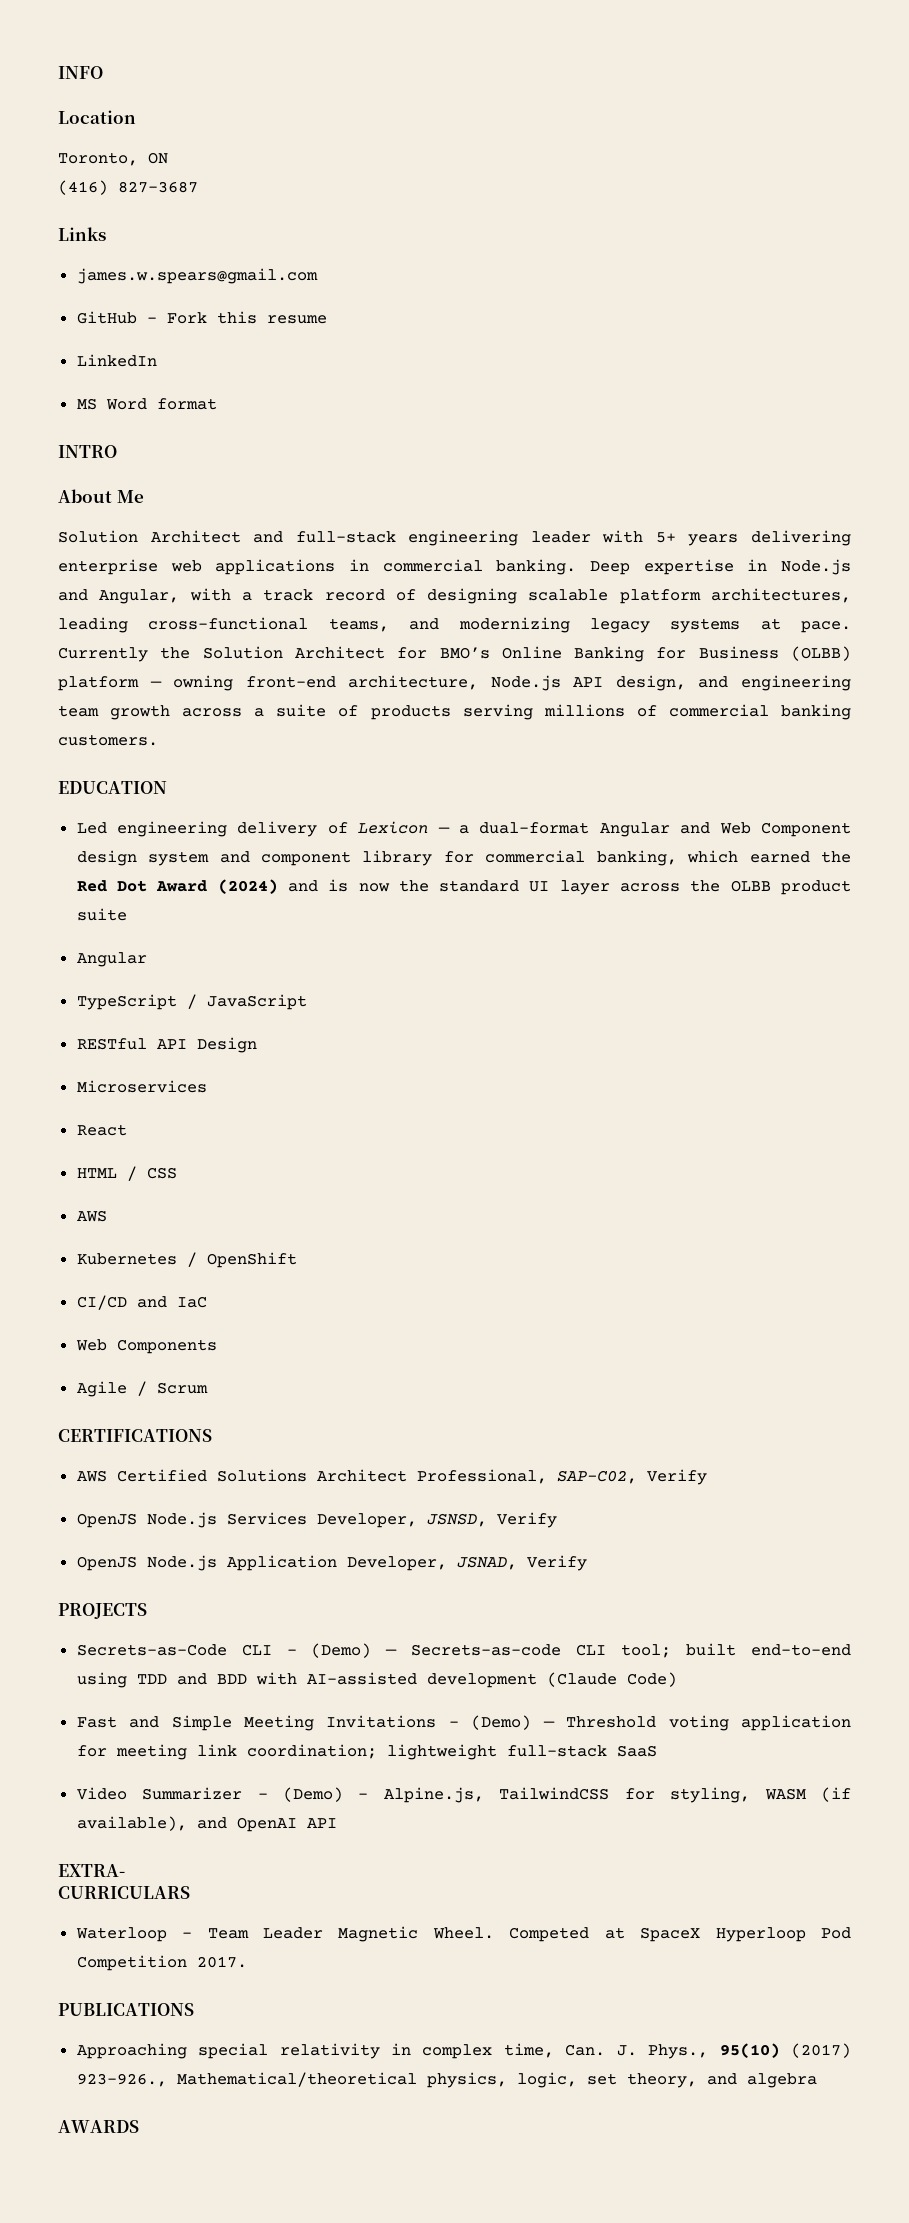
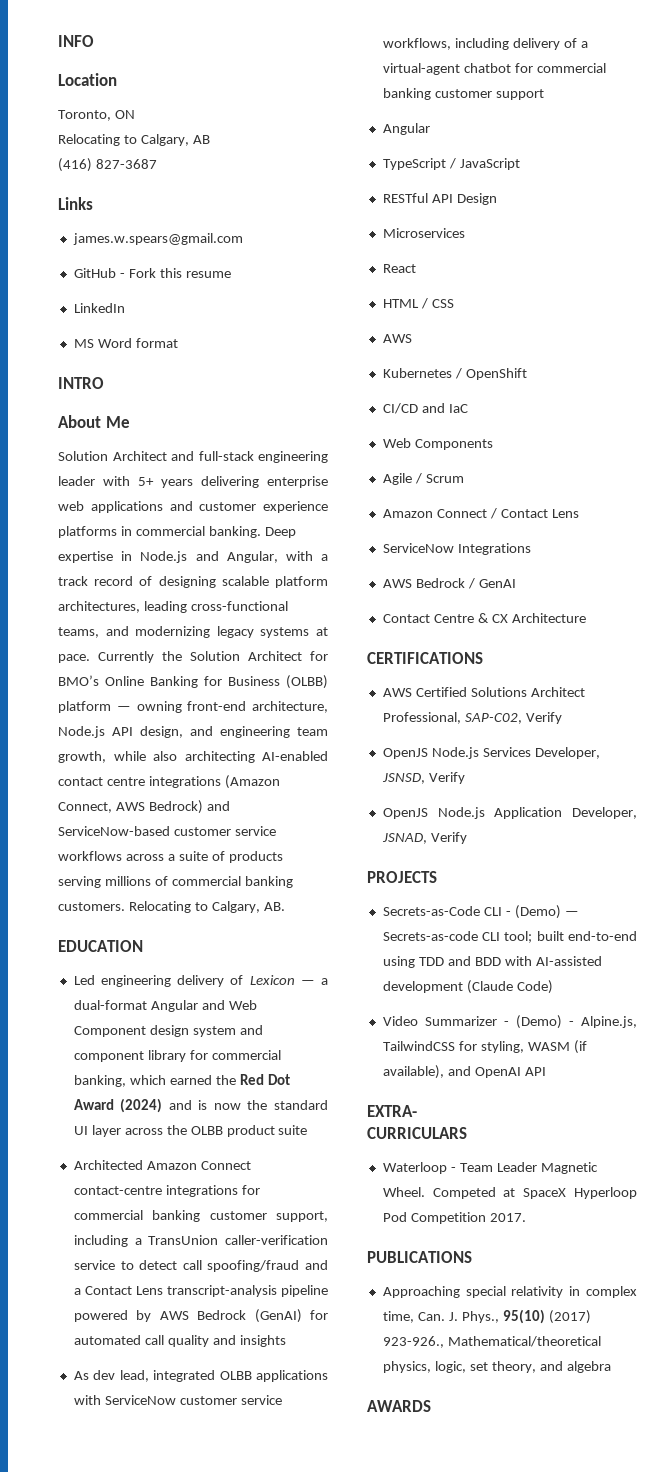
+ Relocating to Calgary, AB
- Solution Architect and full-stack engineering leader with 5+ years delivering enterprise web applications in commercial banking.
+ Solution Architect and full-stack engineering leader with 5+ years delivering enterprise web applications and customer experience platforms in commercial banking.
- Currently the Solution Architect for BMO’s Online Banking for Business (OLBB) platform — owning front-end architecture, Node.js API design, and engineering team growth across a suite of products serving millions of commercial banking customers.
+ Currently the Solution Architect for BMO’s Online Banking for Business (OLBB) platform — owning front-end architecture, Node.js API design, and engineering team growth, while also architecting AI-enabled contact centre integrations (Amazon Connect, AWS Bedrock) and ServiceNow-based customer service workflows across a suite of products serving millions of commercial banking customers. Relocating to Calgary, AB.
+ Architected Amazon Connect contact-centre integrations for commercial banking customer support, including a TransUnion caller-verification service to detect call spoofing/fraud and a Contact Lens transcript-analysis pipeline powered by AWS Bedrock (GenAI) for automated call quality and insights
+ As dev lead, integrated OLBB applications with ServiceNow customer service workflows, including delivery of a virtual-agent chatbot for commercial banking customer support
+ Amazon Connect / Contact Lens
+ ServiceNow Integrations
+ AWS Bedrock / GenAI
+ Contact Centre & CX Architecture
- Fast and Simple Meeting Invitations - (Demo) — Threshold voting application for meeting link coordination; lightweight full-stack SaaS

